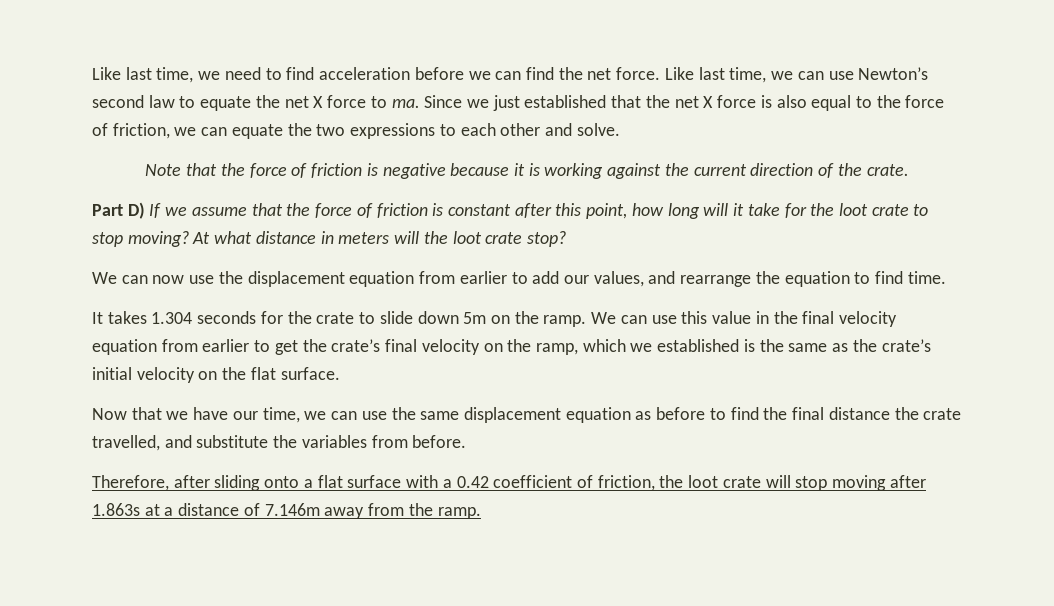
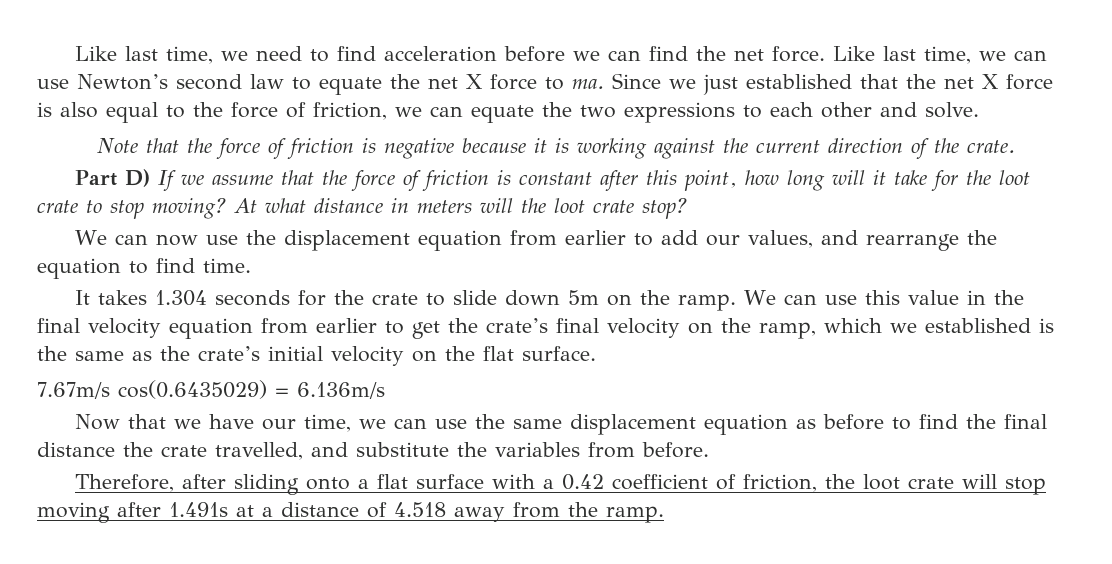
+ 7.67m/s cos(0.6435029) = 6.136m/s
- Therefore, after sliding onto a flat surface with a 0.42 coefficient of friction, the loot crate will stop moving after 1.863s at a distance of 7.146m away from the ramp.
+ Therefore, after sliding onto a flat surface with a 0.42 coefficient of friction, the loot crate will stop moving after 1.491s at a distance of 4.518 away from the ramp.

